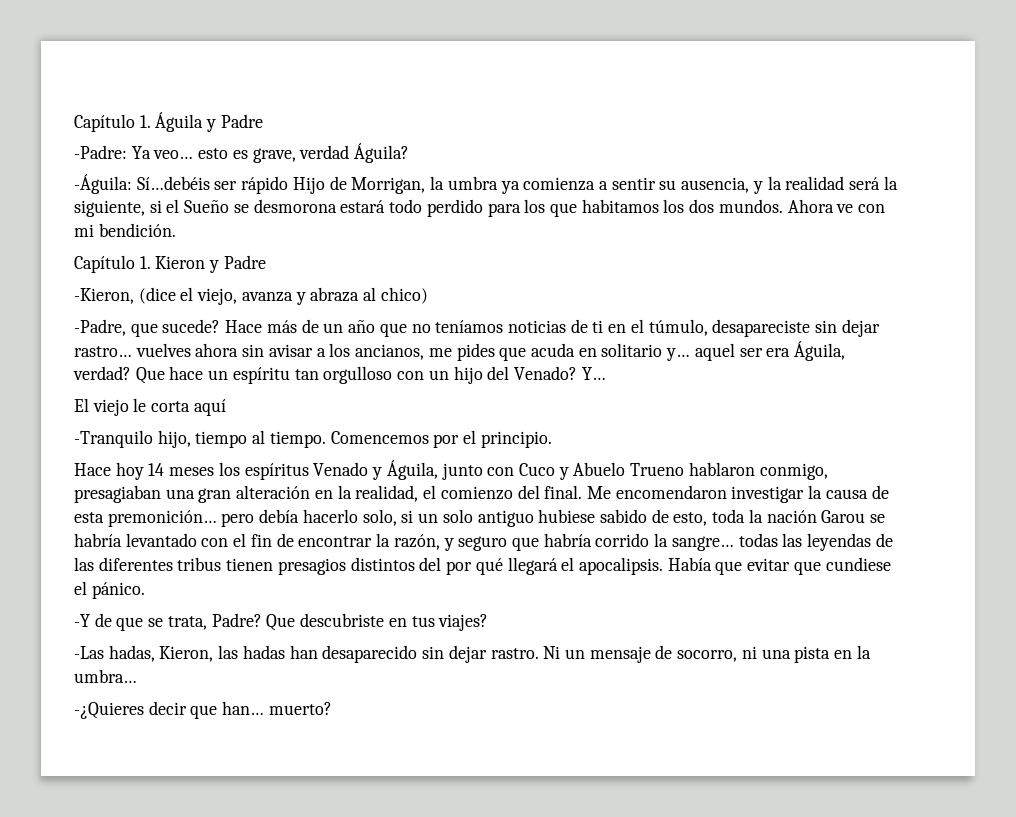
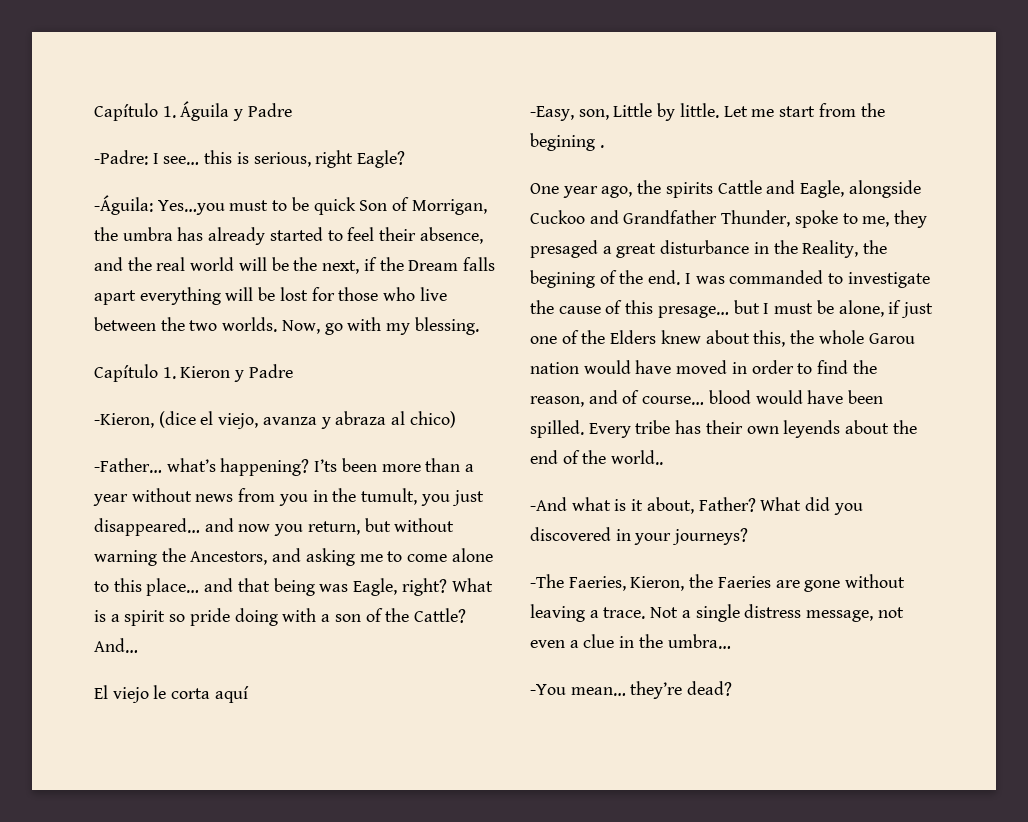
- -Padre: Ya veo… esto es grave, verdad Águila?
- -Águila: Sí…debéis ser rápido Hijo de Morrigan, la umbra ya comienza a sentir su ausencia, y la realidad será la siguiente, si el Sueño se desmorona estará todo perdido para los que habitamos los dos mundos. Ahora ve con mi bendición.
+ -Padre: I see… this is serious, right Eagle?
+ -Águila: Yes…you must to be quick Son of Morrigan, the umbra has already started to feel their absence, and the real world will be the next, if the Dream falls apart everything will be lost for those who live between the two worlds. Now, go with my blessing.
- -Padre, que sucede? Hace más de un año que no teníamos noticias de ti en el túmulo, desapareciste sin dejar rastro… vuelves ahora sin avisar a los ancianos, me pides que acuda en solitario y… aquel ser era Águila, verdad? Que hace un espíritu tan orgulloso con un hijo del Venado? Y…
+ -Father… what’s happening? I’ts been more than a year without news from you in the tumult, you just disappeared… and now you return, but without warning the Ancestors, and asking me to come alone to this place… and that being was Eagle, right? What is a spirit so pride doing with a son of the Cattle? And…
- -Tranquilo hijo, tiempo al tiempo. Comencemos por el principio.
- Hace hoy 14 meses los espíritus Venado y Águila, junto con Cuco y Abuelo Trueno hablaron conmigo, presagiaban una gran alteración en la realidad, el comienzo del final. Me encomendaron investigar la causa de esta premonición… pero debía hacerlo solo, si un solo antiguo hubiese sabido de esto, toda la nación Garou se habría levantado con el fin de encontrar la razón, y seguro que habría corrido la sangre… todas las leyendas de las diferentes tribus tienen presagios distintos del por qué llegará el apocalipsis. Había que evitar que cundiese el pánico.
- -Y de que se trata, Padre? Que descubriste en tus viajes?
- -Las hadas, Kieron, las hadas han desaparecido sin dejar rastro. Ni un mensaje de socorro, ni una pista en la umbra…
- -¿Quieres decir que han… muerto?
+ -Easy, son, Little by little. Let me start from the begining .
+ One year ago, the spirits Cattle and Eagle, alongside Cuckoo and Grandfather Thunder, spoke to me, they presaged a great disturbance in the Reality, the begining of the end. I was commanded to investigate the cause of this presage… but I must be alone, if just one of the Elders knew about this, the whole Garou nation would have moved in order to find the reason, and of course… blood would have been spilled. Every tribe has their own leyends about the end of the world..
+ -And what is it about, Father? What did you discovered in your journeys?
+ -The Faeries, Kieron, the Faeries are gone without leaving a trace. Not a single distress message, not even a clue in the umbra…
+ -You mean… they’re dead?

